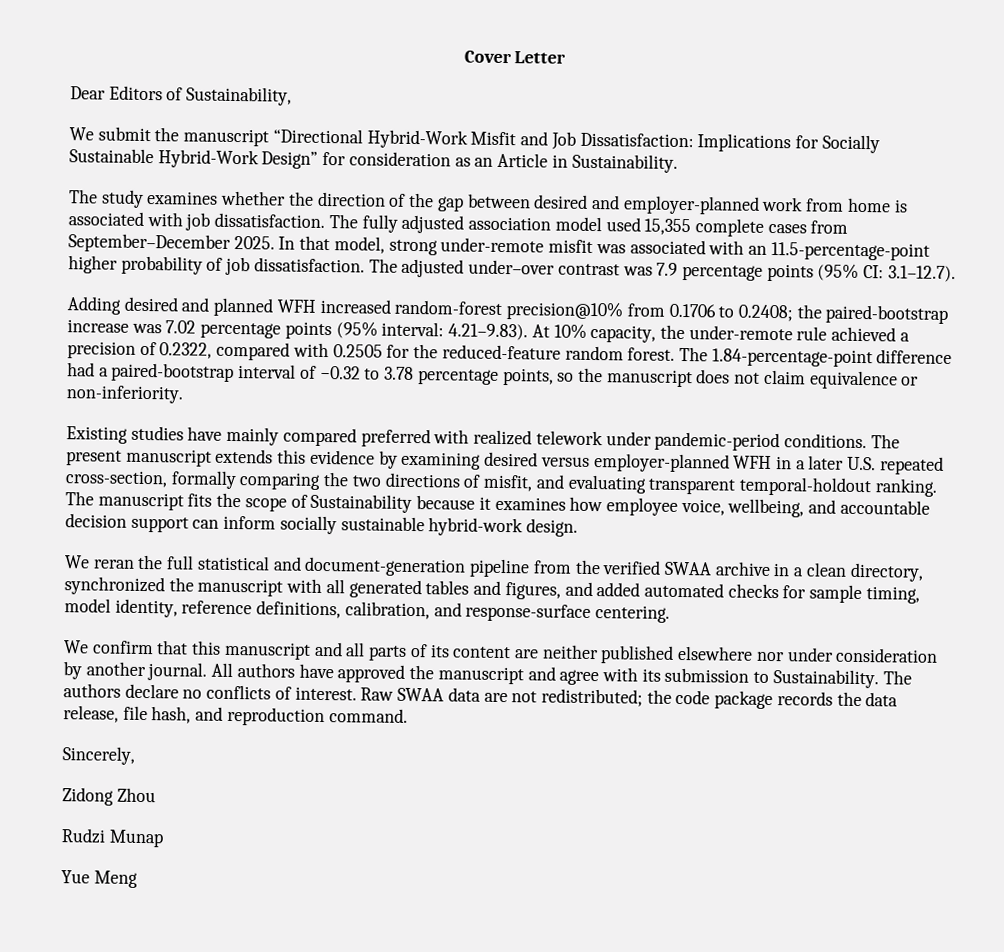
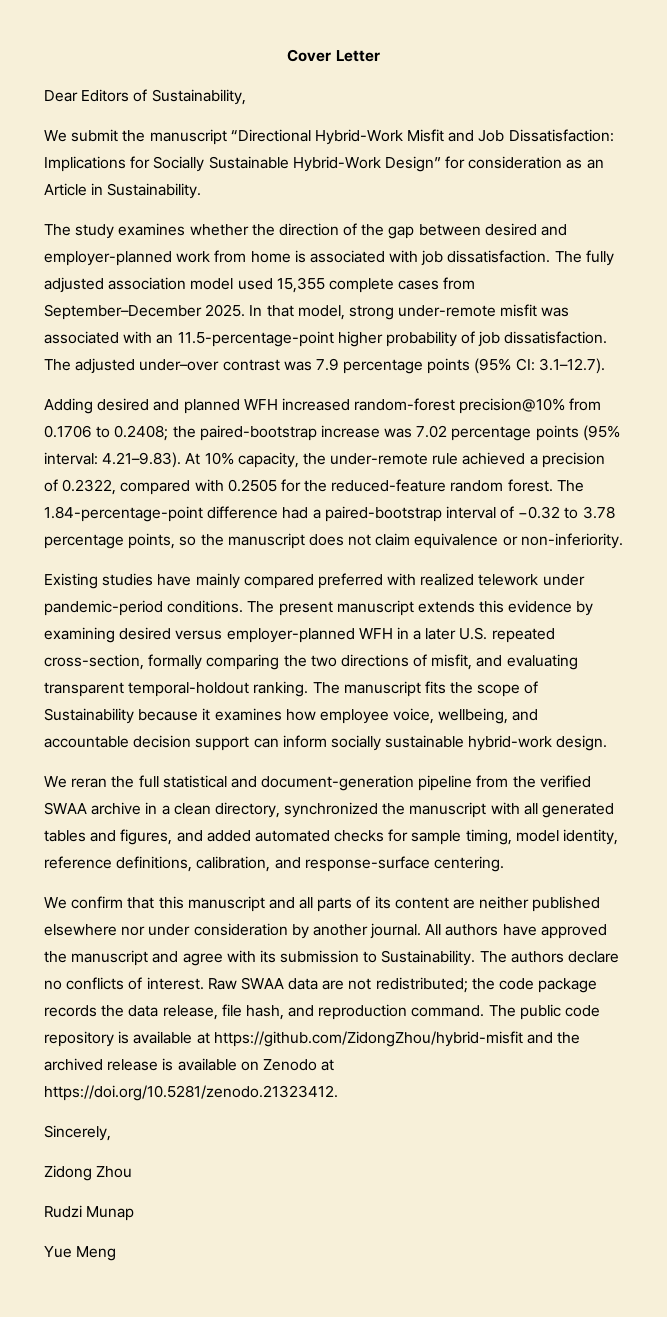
+ The public code repository is available at https://github.com/ZidongZhou/hybrid-misfit and the archived release is available on Zenodo at https://doi.org/10.5281/zenodo.21323412.

